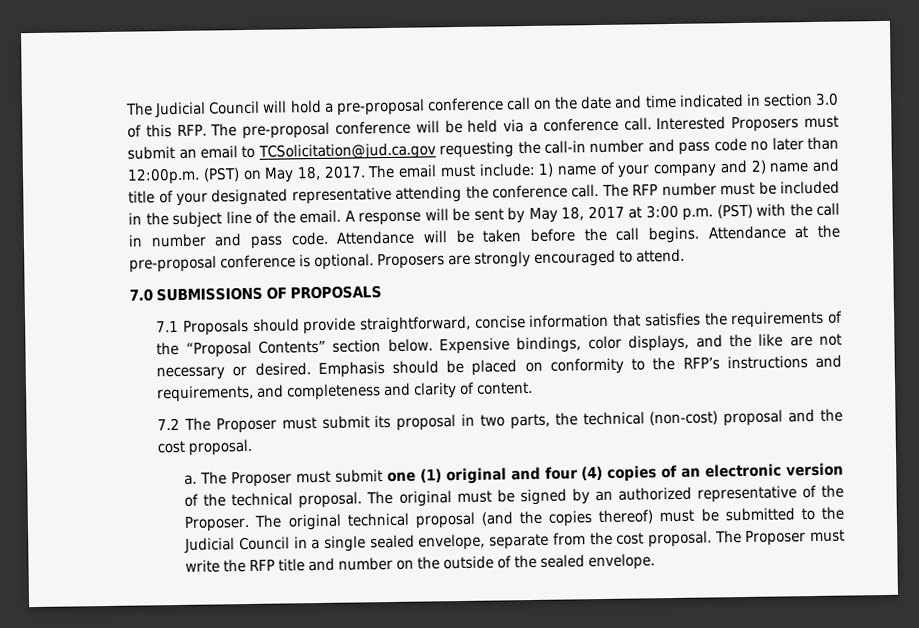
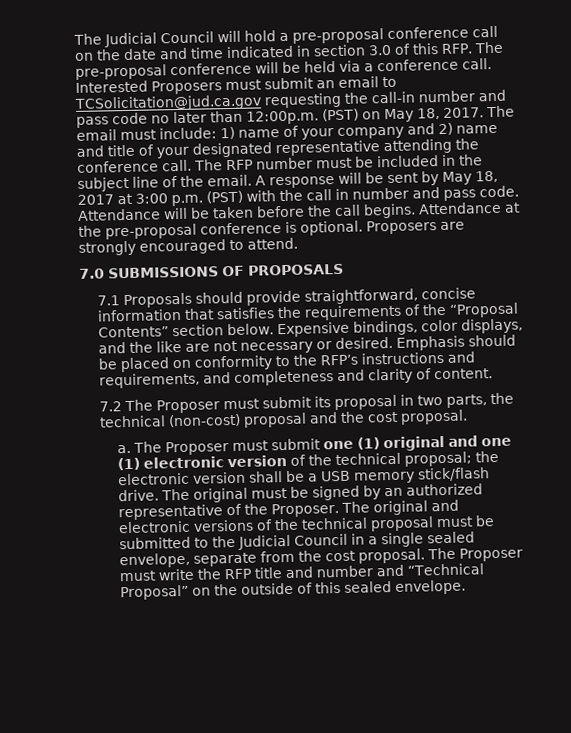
- The Proposer must submit one (1) original and four (4) copies of an electronic version of the technical proposal.
+ The Proposer must submit one (1) original and one (1) electronic version of the technical proposal; the electronic version shall be a USB memory stick/flash drive.
- The original technical proposal (and the copies thereof) must be submitted to the Judicial Council in a single sealed envelope, separate from the cost proposal.
+ The original and electronic versions of the technical proposal must be submitted to the Judicial Council in a single sealed envelope, separate from the cost proposal.
- The Proposer must write the RFP title and number on the outside of the sealed envelope.
+ The Proposer must write the RFP title and number and “Technical Proposal” on the outside of this sealed envelope.

